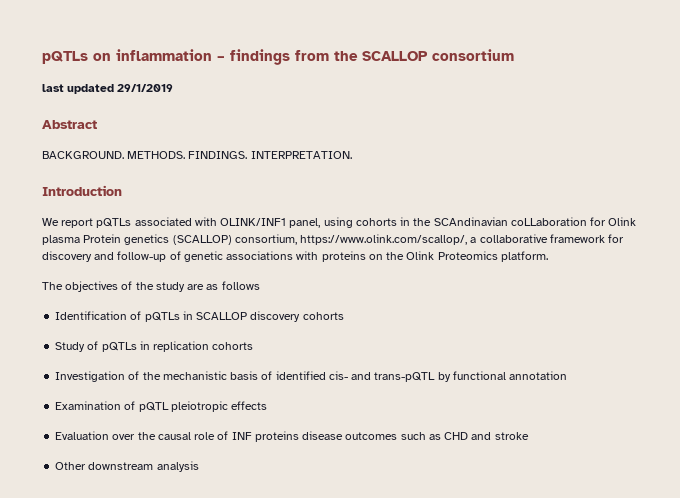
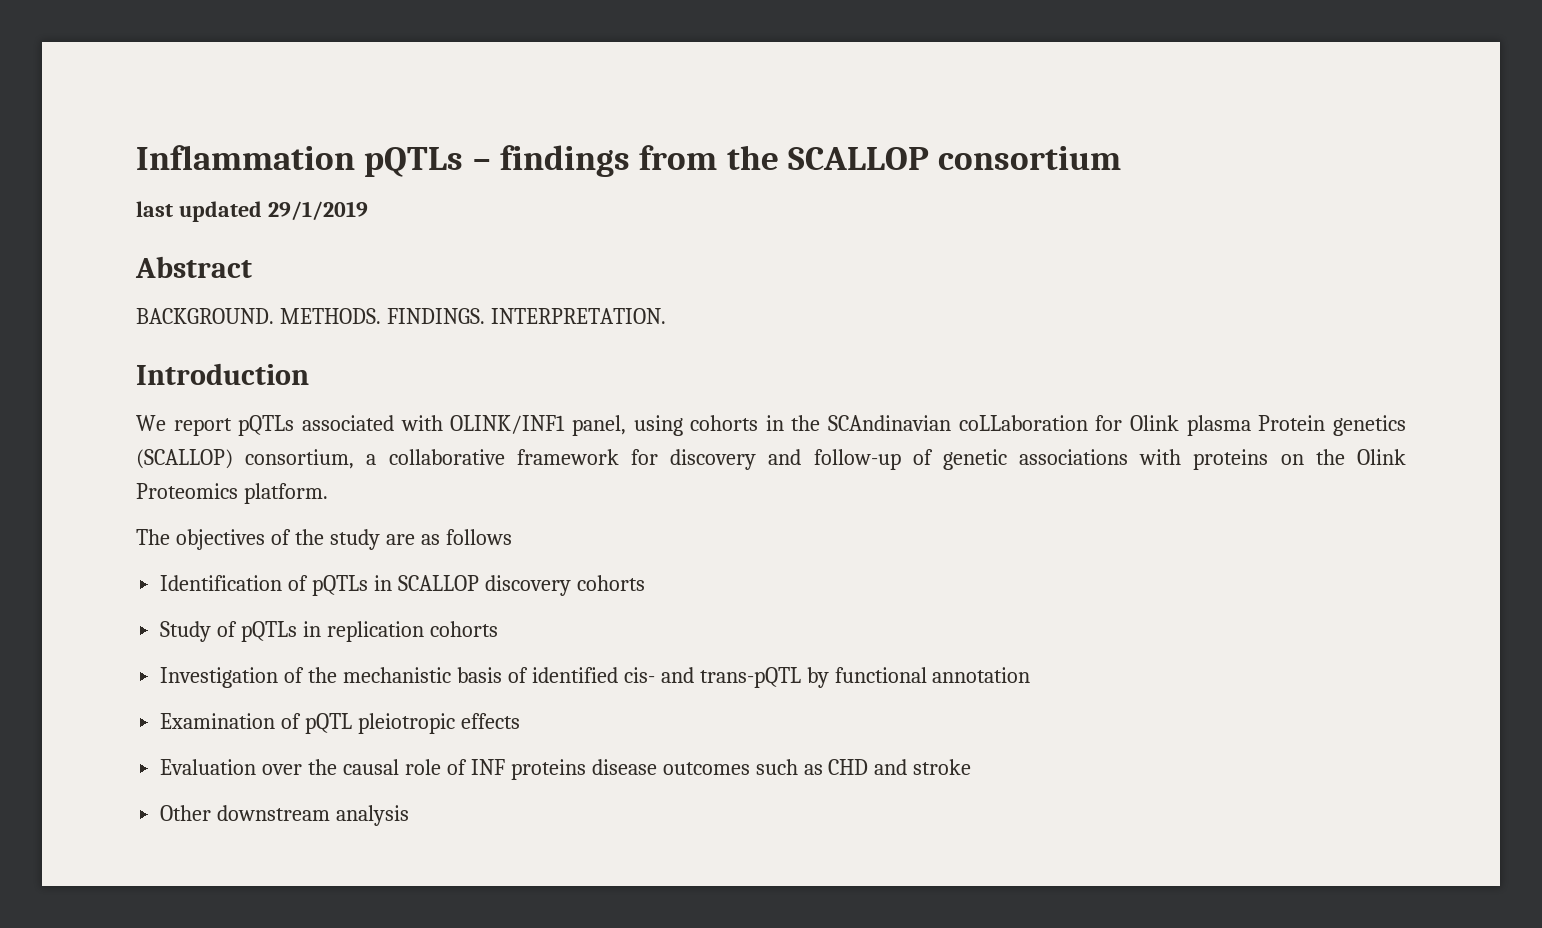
- pQTLs on inflammation – findings from the SCALLOP consortium
+ Inflammation pQTLs – findings from the SCALLOP consortium
- We report pQTLs associated with OLINK/INF1 panel, using cohorts in the SCAndinavian coLLaboration for Olink plasma Protein genetics (SCALLOP) consortium, https://www.olink.com/scallop/, a collaborative framework for discovery and follow-up of genetic associations with proteins on the Olink Proteomics platform.
+ We report pQTLs associated with OLINK/INF1 panel, using cohorts in the SCAndinavian coLLaboration for Olink plasma Protein genetics (SCALLOP) consortium, a collaborative framework for discovery and follow-up of genetic associations with proteins on the Olink Proteomics platform.

